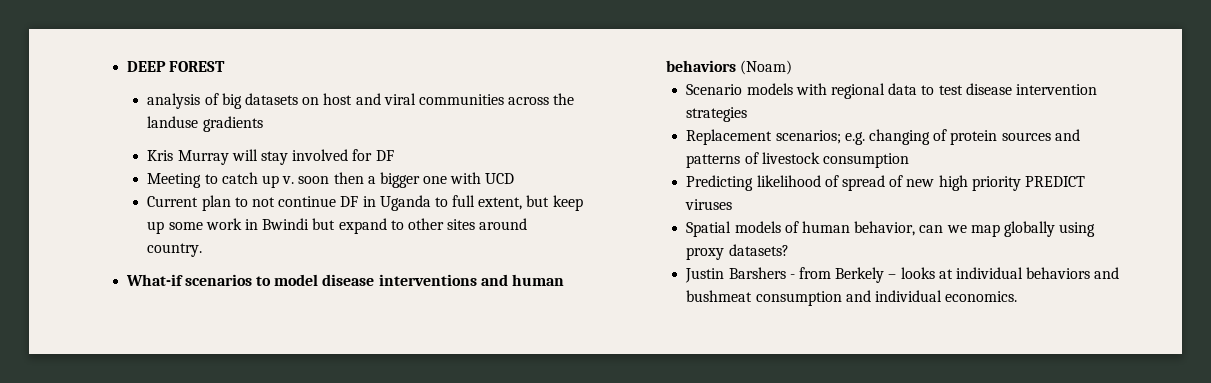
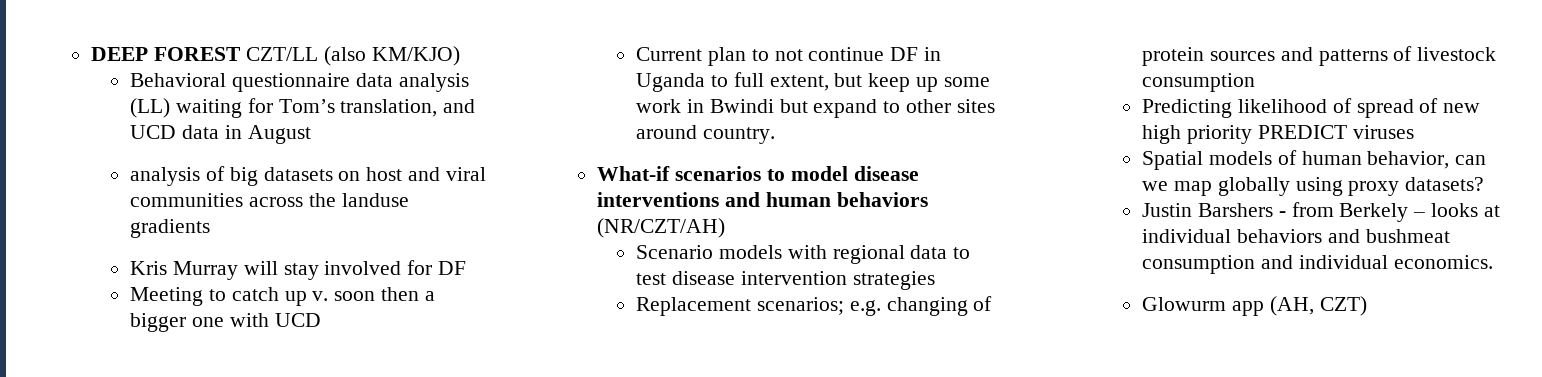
- DEEP FOREST
+ DEEP FOREST CZT/LL (also KM/KJO)
+ Behavioral questionnaire data analysis (LL) waiting for Tom’s translation, and UCD data in August
- What-if scenarios to model disease interventions and human behaviors (Noam)
+ What-if scenarios to model disease interventions and human behaviors (NR/CZT/AH)
+ Glowurm app (AH, CZT)

